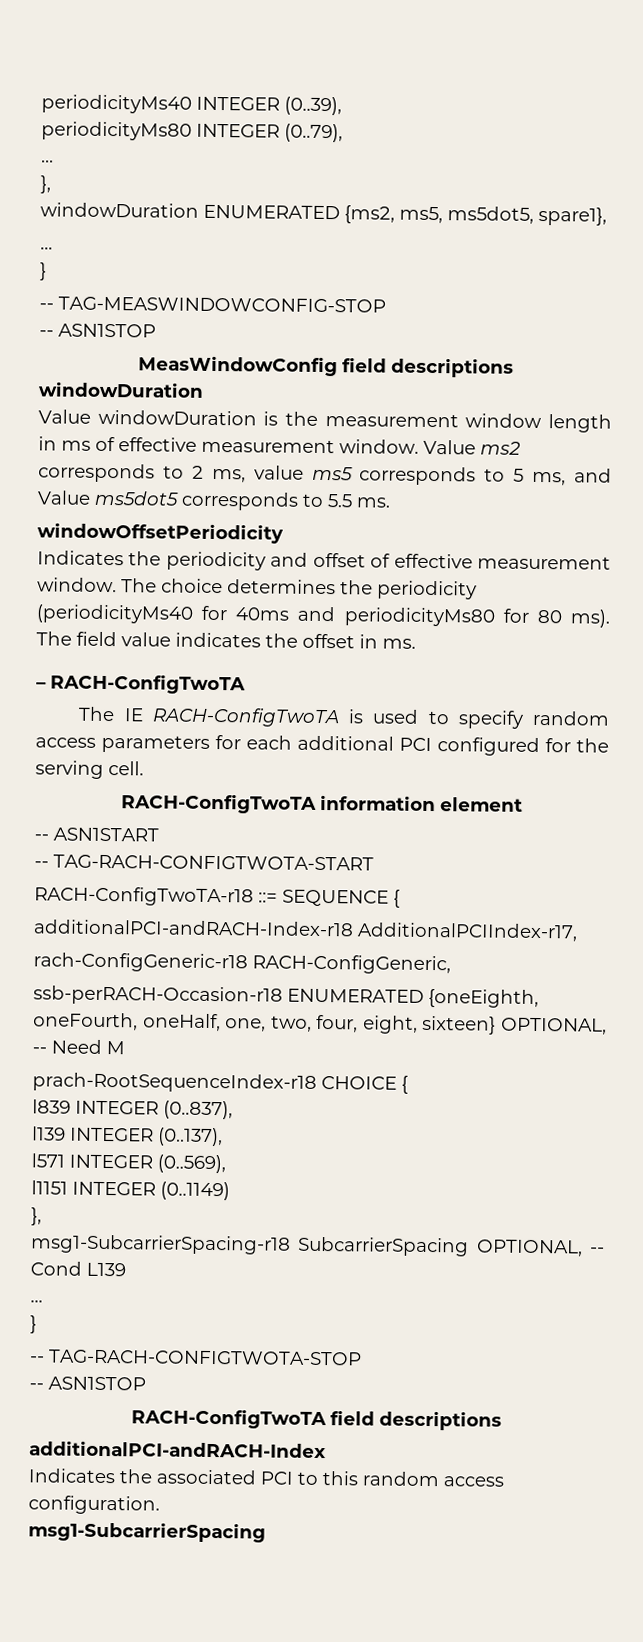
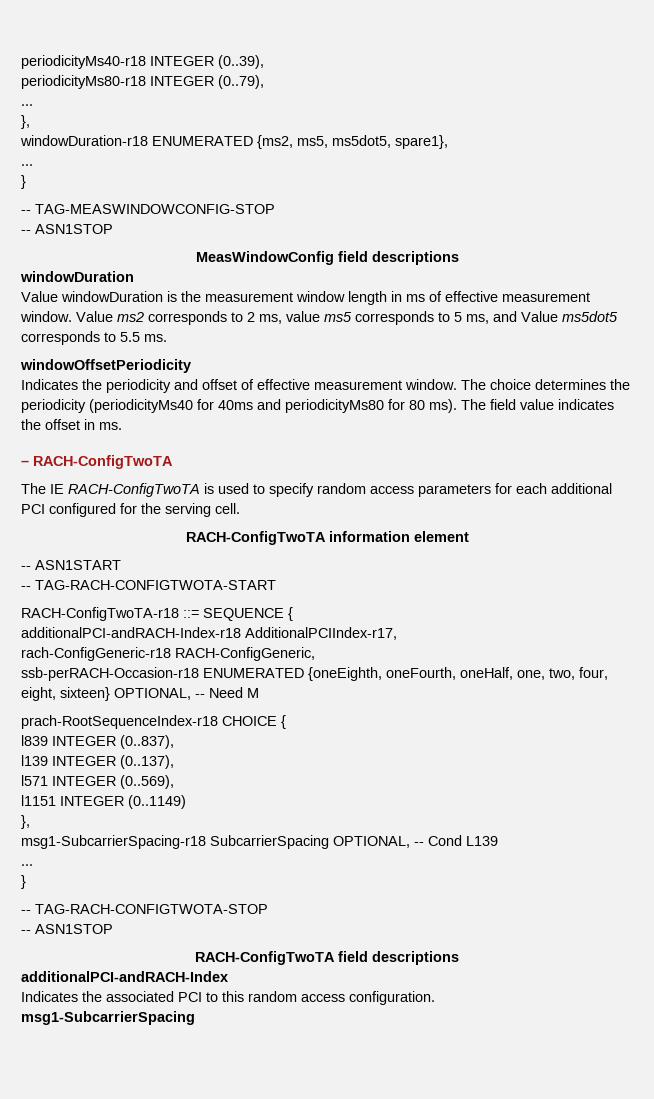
- periodicityMs40 INTEGER (0..39),
+ periodicityMs40-r18 INTEGER (0..39),
- periodicityMs80 INTEGER (0..79),
+ periodicityMs80-r18 INTEGER (0..79),
- windowDuration ENUMERATED {ms2, ms5, ms5dot5, spare1},
+ windowDuration-r18 ENUMERATED {ms2, ms5, ms5dot5, spare1},

